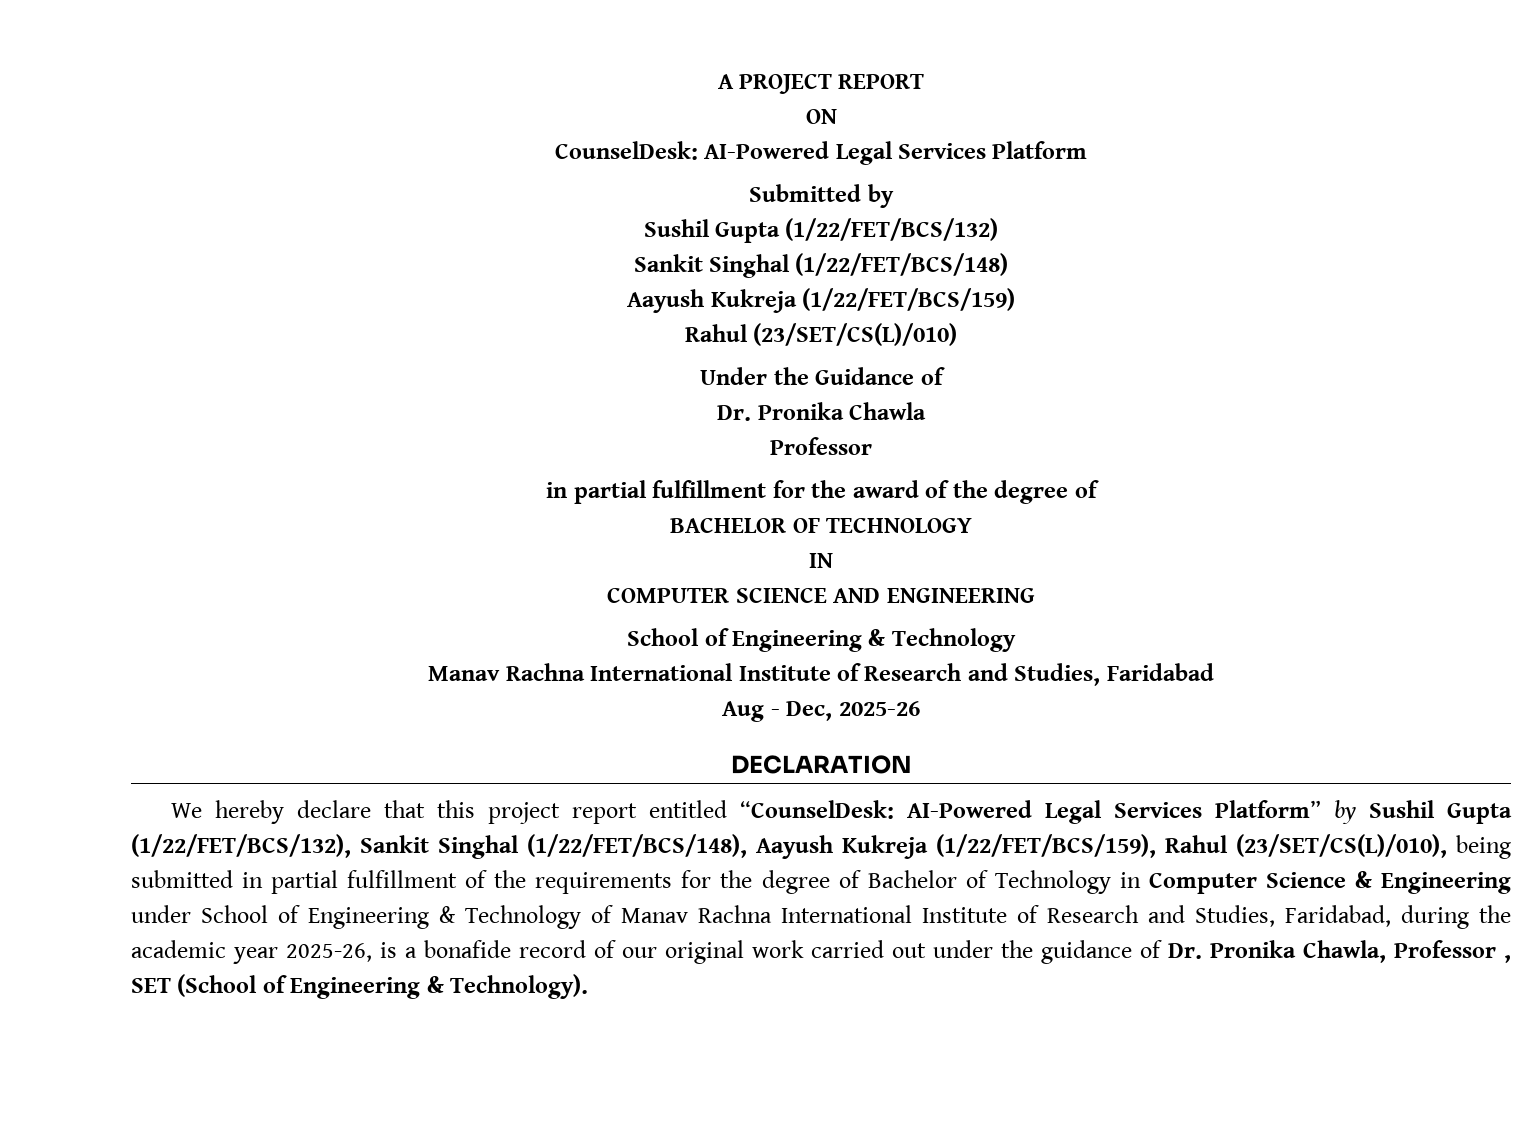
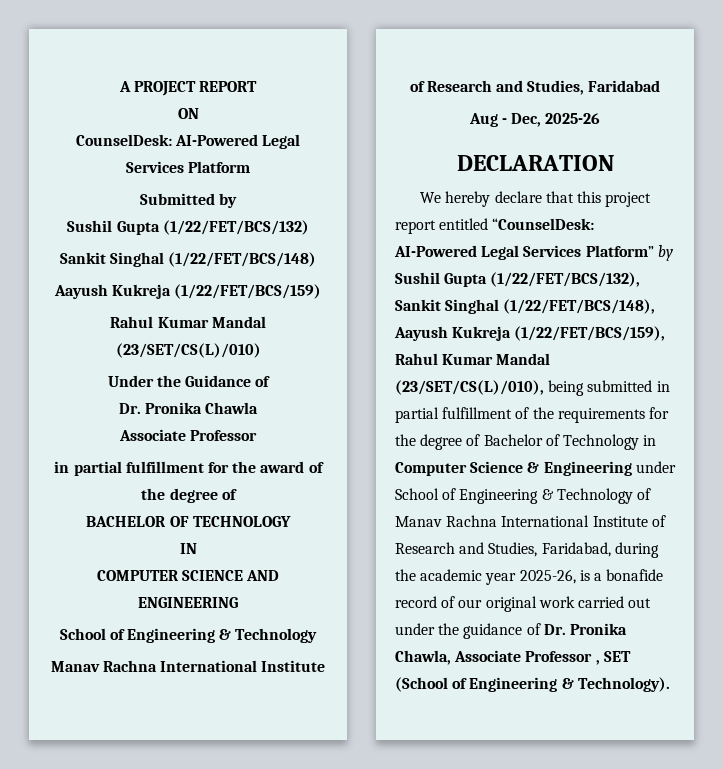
- Rahul (23/SET/CS(L)/010)
+ Rahul Kumar Mandal (23/SET/CS(L)/010)
  Dr. Pronika Chawla
- Professor
+ Associate Professor
- AI-Powered Legal Services Platform” by Sushil Gupta (1/22/FET/BCS/132), Sankit Singhal (1/22/FET/BCS/148), Aayush Kukreja (1/22/FET/BCS/159), Rahul (23/SET/CS(L)/010), being submitted in partial fulfillment of the requirements for the degree of Bachelor of Technology in Computer Science & Engineering under School of Engineering & Technology of Manav Rachna International Institute of Research and Studies, Faridabad, during the academic year 2025-26, is a bonafide record of our original work carried out under the guidance of Dr. Pronika Chawla, Professor , SET (School of Engineering & Technology).
+ AI-Powered Legal Services Platform” by Sushil Gupta (1/22/FET/BCS/132), Sankit Singhal (1/22/FET/BCS/148), Aayush Kukreja (1/22/FET/BCS/159), Rahul Kumar Mandal (23/SET/CS(L)/010), being submitted in partial fulfillment of the requirements for the degree of Bachelor of Technology in Computer Science & Engineering under School of Engineering & Technology of Manav Rachna International Institute of Research and Studies, Faridabad, during the academic year 2025-26, is a bonafide record of our original work carried out under the guidance of Dr. Pronika Chawla, Associate Professor , SET (School of Engineering & Technology).

